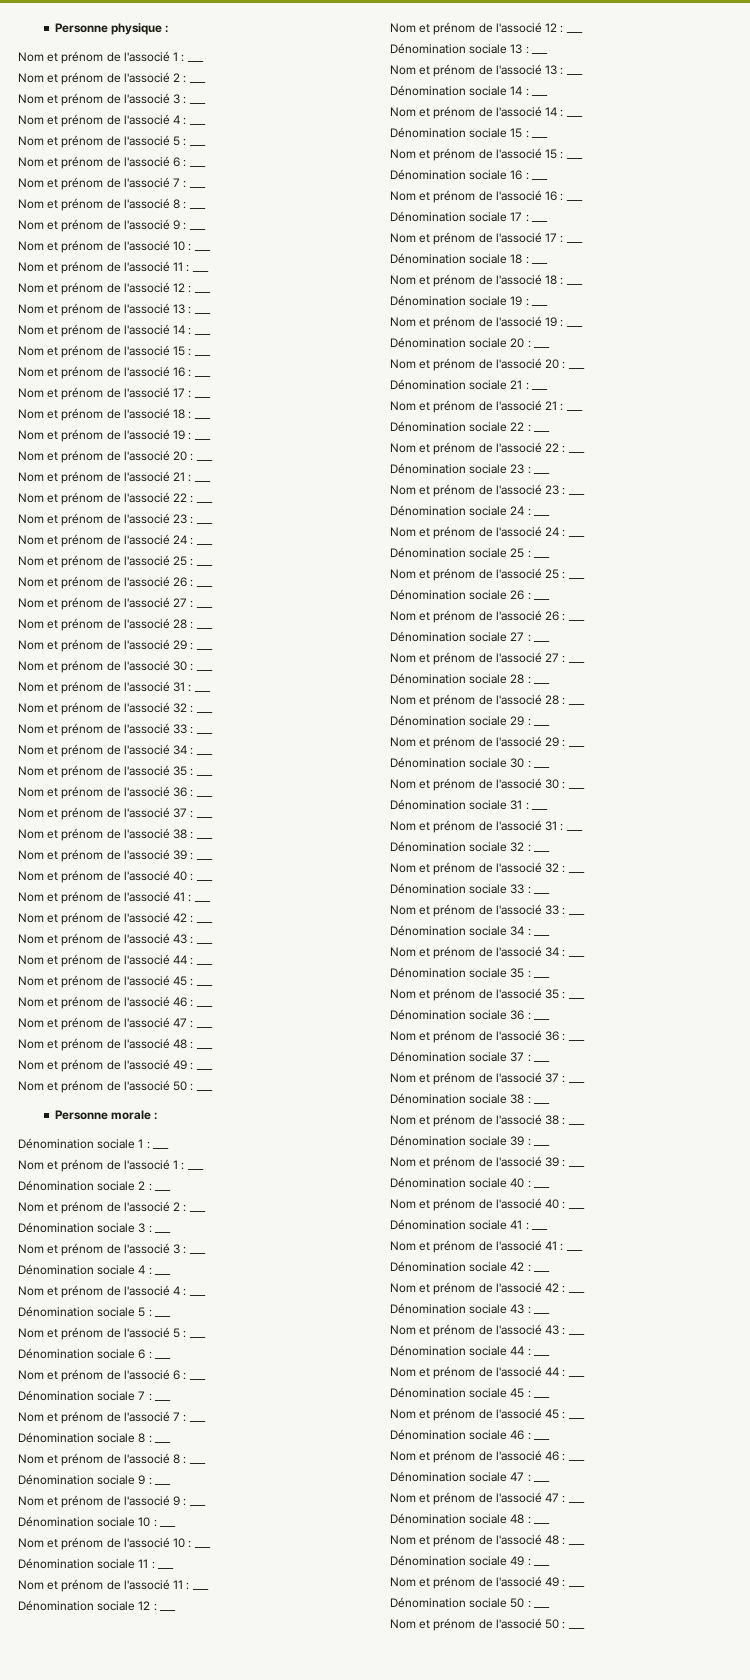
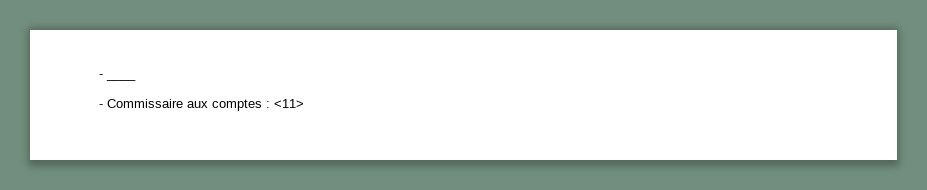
- Personne physique :
- Nom et prénom de l'associé 1 : ___
- Nom et prénom de l'associé 2 : ___
- Nom et prénom de l'associé 3 : ___
- Nom et prénom de l'associé 4 : ___
- Nom et prénom de l'associé 5 : ___
- Nom et prénom de l'associé 6 : ___
- Nom et prénom de l'associé 7 : ___
- Nom et prénom de l'associé 8 : ___
- Nom et prénom de l'associé 9 : ___
- Nom et prénom de l'associé 10 : ___
- Nom et prénom de l'associé 11 : ___
- Nom et prénom de l'associé 12 : ___
- Nom et prénom de l'associé 13 : ___
- Nom et prénom de l'associé 14 : ___
- Nom et prénom de l'associé 15 : ___
- Nom et prénom de l'associé 16 : ___
- Nom et prénom de l'associé 17 : ___
- Nom et prénom de l'associé 18 : ___
- Nom et prénom de l'associé 19 : ___
- Nom et prénom de l'associé 20 : ___
- Nom et prénom de l'associé 21 : ___
- Nom et prénom de l'associé 22 : ___
- Nom et prénom de l'associé 23 : ___
- Nom et prénom de l'associé 24 : ___
- Nom et prénom de l'associé 25 : ___
- Nom et prénom de l'associé 26 : ___
- Nom et prénom de l'associé 27 : ___
- Nom et prénom de l'associé 28 : ___
- Nom et prénom de l'associé 29 : ___
- Nom et prénom de l'associé 30 : ___
- Nom et prénom de l'associé 31 : ___
- Nom et prénom de l'associé 32 : ___
- Nom et prénom de l'associé 33 : ___
- Nom et prénom de l'associé 34 : ___
- Nom et prénom de l'associé 35 : ___
- Nom et prénom de l'associé 36 : ___
- Nom et prénom de l'associé 37 : ___
- Nom et prénom de l'associé 38 : ___
- Nom et prénom de l'associé 39 : ___
- Nom et prénom de l'associé 40 : ___
- Nom et prénom de l'associé 41 : ___
- Nom et prénom de l'associé 42 : ___
- Nom et prénom de l'associé 43 : ___
- Nom et prénom de l'associé 44 : ___
- Nom et prénom de l'associé 45 : ___
- Nom et prénom de l'associé 46 : ___
- Nom et prénom de l'associé 47 : ___
- Nom et prénom de l'associé 48 : ___
- Nom et prénom de l'associé 49 : ___
- Nom et prénom de l'associé 50 : ___
- Personne morale :
- Dénomination sociale 1 : ___
- Nom et prénom de l'associé 1 : ___
- Dénomination sociale 2 : ___
- Nom et prénom de l'associé 2 : ___
- Dénomination sociale 3 : ___
- Nom et prénom de l'associé 3 : ___
- Dénomination sociale 4 : ___
- Nom et prénom de l'associé 4 : ___
- Dénomination sociale 5 : ___
- Nom et prénom de l'associé 5 : ___
- Dénomination sociale 6 : ___
- Nom et prénom de l'associé 6 : ___
- Dénomination sociale 7 : ___
- Nom et prénom de l'associé 7 : ___
- Dénomination sociale 8 : ___
- Nom et prénom de l'associé 8 : ___
- Dénomination sociale 9 : ___
- Nom et prénom de l'associé 9 : ___
- Dénomination sociale 10 : ___
- Nom et prénom de l'associé 10 : ___
- Dénomination sociale 11 : ___
- Nom et prénom de l'associé 11 : ___
- Dénomination sociale 12 : ___
- Nom et prénom de l'associé 12 : ___
- Dénomination sociale 13 : ___
- Nom et prénom de l'associé 13 : ___
- Dénomination sociale 14 : ___
- Nom et prénom de l'associé 14 : ___
- Dénomination sociale 15 : ___
- Nom et prénom de l'associé 15 : ___
- Dénomination sociale 16 : ___
- Nom et prénom de l'associé 16 : ___
- Dénomination sociale 17 : ___
- Nom et prénom de l'associé 17 : ___
- Dénomination sociale 18 : ___
- Nom et prénom de l'associé 18 : ___
- Dénomination sociale 19 : ___
- Nom et prénom de l'associé 19 : ___
- Dénomination sociale 20 : ___
- Nom et prénom de l'associé 20 : ___
- Dénomination sociale 21 : ___
- Nom et prénom de l'associé 21 : ___
- Dénomination sociale 22 : ___
- Nom et prénom de l'associé 22 : ___
- Dénomination sociale 23 : ___
- Nom et prénom de l'associé 23 : ___
- Dénomination sociale 24 : ___
- Nom et prénom de l'associé 24 : ___
- Dénomination sociale 25 : ___
- Nom et prénom de l'associé 25 : ___
- Dénomination sociale 26 : ___
- Nom et prénom de l'associé 26 : ___
- Dénomination sociale 27 : ___
- Nom et prénom de l'associé 27 : ___
- Dénomination sociale 28 : ___
- Nom et prénom de l'associé 28 : ___
- Dénomination sociale 29 : ___
- Nom et prénom de l'associé 29 : ___
- Dénomination sociale 30 : ___
- Nom et prénom de l'associé 30 : ___
- Dénomination sociale 31 : ___
- Nom et prénom de l'associé 31 : ___
- Dénomination sociale 32 : ___
- Nom et prénom de l'associé 32 : ___
- Dénomination sociale 33 : ___
- Nom et prénom de l'associé 33 : ___
- Dénomination sociale 34 : ___
- Nom et prénom de l'associé 34 : ___
- Dénomination sociale 35 : ___
- Nom et prénom de l'associé 35 : ___
- Dénomination sociale 36 : ___
- Nom et prénom de l'associé 36 : ___
- Dénomination sociale 37 : ___
- Nom et prénom de l'associé 37 : ___
- Dénomination sociale 38 : ___
- Nom et prénom de l'associé 38 : ___
- Dénomination sociale 39 : ___
- Nom et prénom de l'associé 39 : ___
- Dénomination sociale 40 : ___
- Nom et prénom de l'associé 40 : ___
- Dénomination sociale 41 : ___
- Nom et prénom de l'associé 41 : ___
- Dénomination sociale 42 : ___
- Nom et prénom de l'associé 42 : ___
- Dénomination sociale 43 : ___
- Nom et prénom de l'associé 43 : ___
- Dénomination sociale 44 : ___
- Nom et prénom de l'associé 44 : ___
- Dénomination sociale 45 : ___
- Nom et prénom de l'associé 45 : ___
- Dénomination sociale 46 : ___
- Nom et prénom de l'associé 46 : ___
- Dénomination sociale 47 : ___
- Nom et prénom de l'associé 47 : ___
- Dénomination sociale 48 : ___
- Nom et prénom de l'associé 48 : ___
- Dénomination sociale 49 : ___
- Nom et prénom de l'associé 49 : ___
- Dénomination sociale 50 : ___
- Nom et prénom de l'associé 50 : ___
+ - ____
+ - Commissaire aux comptes : <11>

